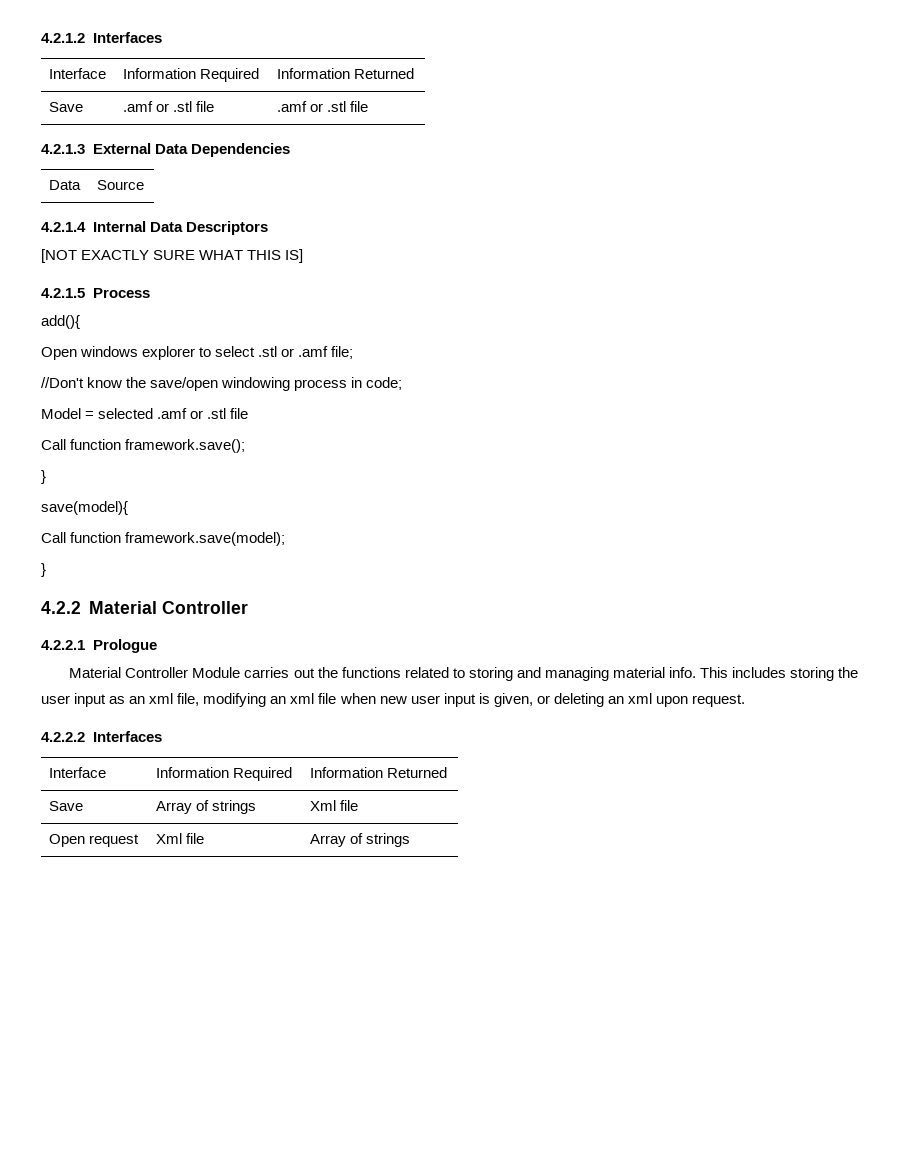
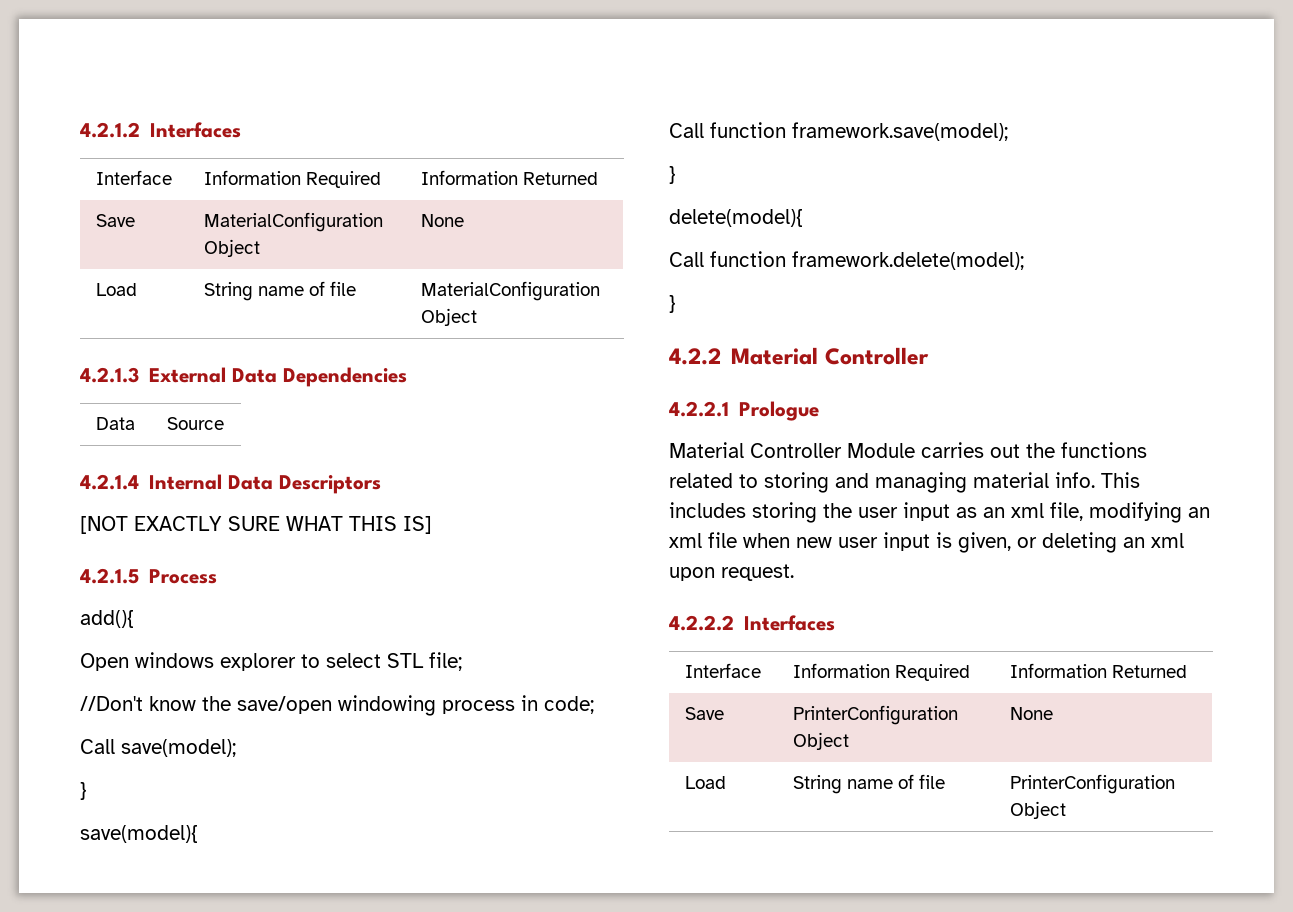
- Save | .amf or .stl file | .amf or .stl file
+ Save | MaterialConfiguration Object | None
+ Load | String name of file | MaterialConfiguration Object
- Open windows explorer to select .stl or .amf file;
+ Open windows explorer to select STL file;
- Model = selected .amf or .stl file
- Call function framework.save();
+ Call save(model);
+ delete(model){
+ Call function framework.delete(model);
+ }
- Save | Array of strings | Xml file
- Open request | Xml file | Array of strings
+ Save | PrinterConfiguration Object | None
+ Load | String name of file | PrinterConfiguration Object

